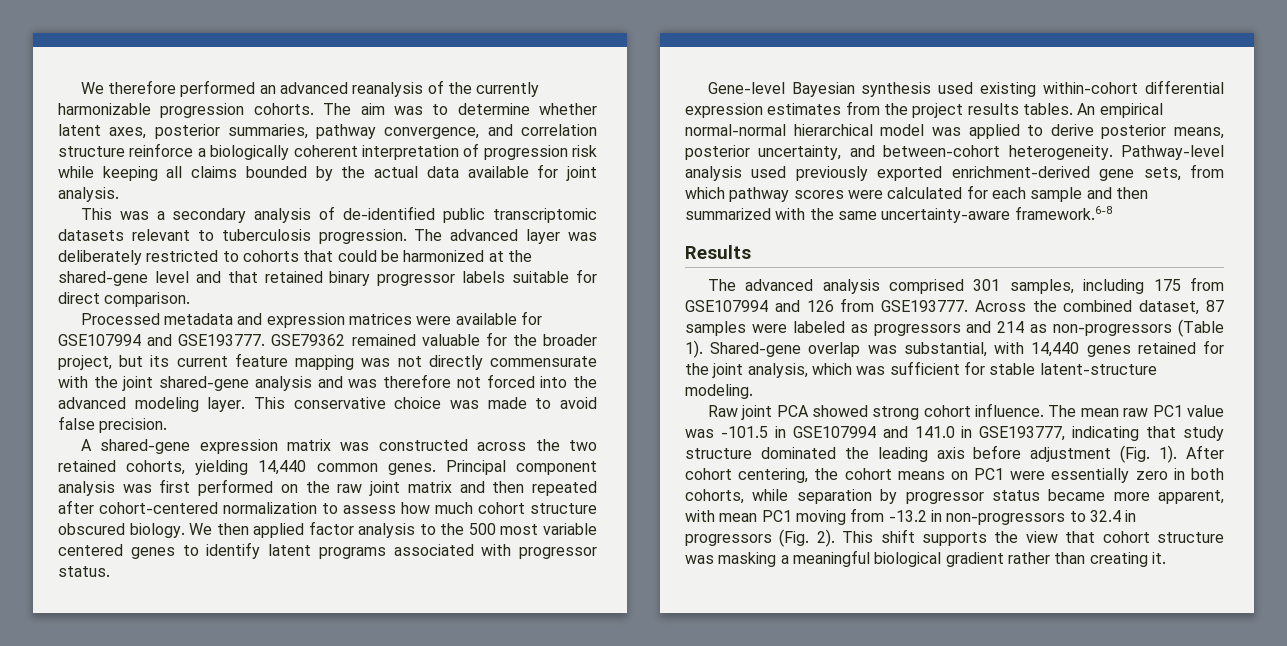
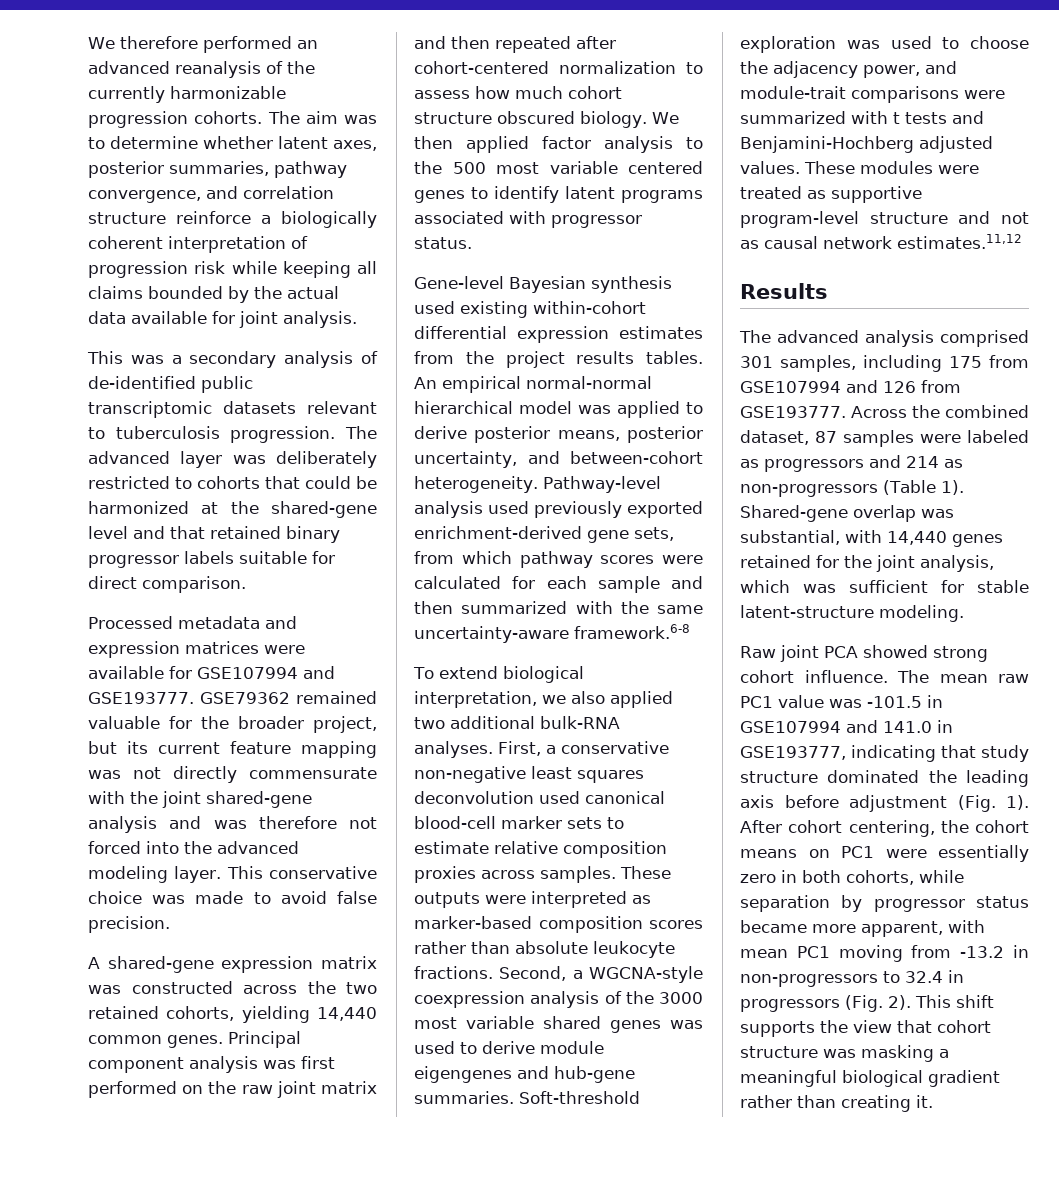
+ To extend biological interpretation, we also applied two additional bulk-RNA analyses. First, a conservative non-negative least squares deconvolution used canonical blood-cell marker sets to estimate relative composition proxies across samples. These outputs were interpreted as marker-based composition scores rather than absolute leukocyte fractions. Second, a WGCNA-style coexpression analysis of the 3000 most variable shared genes was used to derive module eigengenes and hub-gene summaries. Soft-threshold exploration was used to choose the adjacency power, and module-trait comparisons were summarized with t tests and Benjamini-Hochberg adjusted values. These modules were treated as supportive program-level structure and not as causal network estimates.11,12

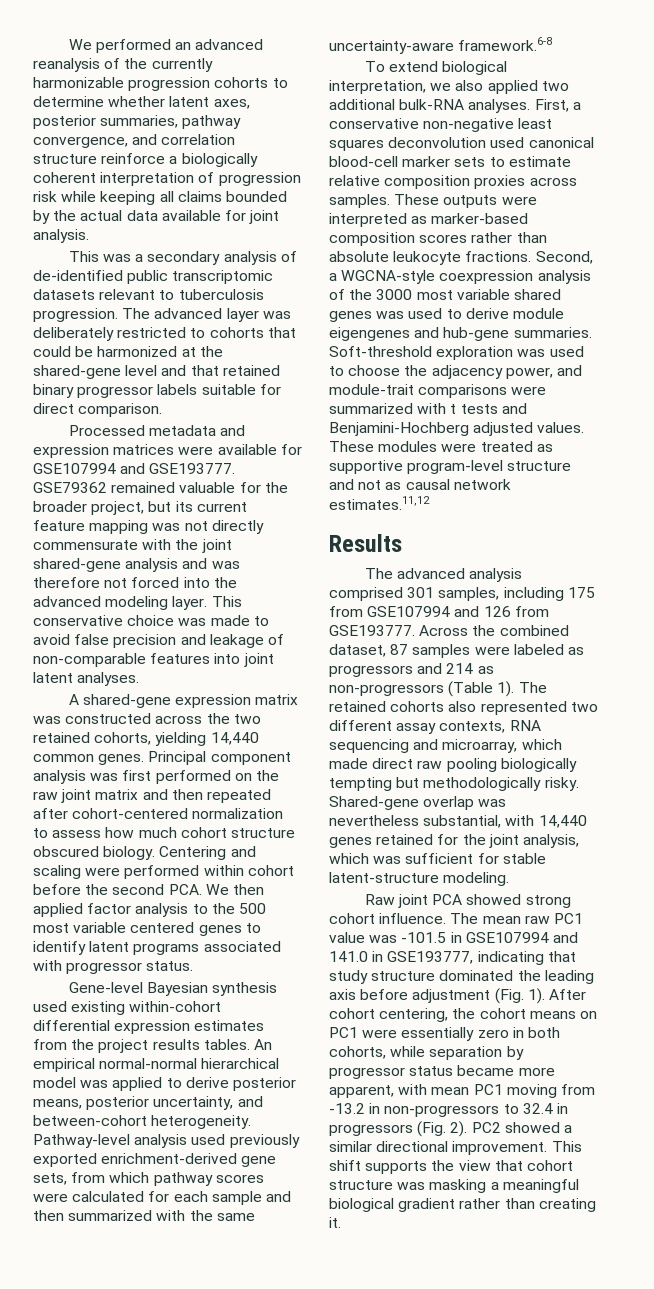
- We therefore performed an advanced reanalysis of the currently harmonizable progression cohorts. The aim was to determine whether latent axes, posterior summaries, pathway convergence, and correlation structure reinforce a biologically coherent interpretation of progression risk while keeping all claims bounded by the actual data available for joint analysis.
+ We performed an advanced reanalysis of the currently harmonizable progression cohorts to determine whether latent axes, posterior summaries, pathway convergence, and correlation structure reinforce a biologically coherent interpretation of progression risk while keeping all claims bounded by the actual data available for joint analysis.
- This conservative choice was made to avoid false precision.
+ This conservative choice was made to avoid false precision and leakage of non-comparable features into joint latent analyses.
- We then applied factor analysis to the 500 most variable centered genes to identify latent programs associated with progressor status.
+ Centering and scaling were performed within cohort before the second PCA. We then applied factor analysis to the 500 most variable centered genes to identify latent programs associated with progressor status.
+ The retained cohorts also represented two different assay contexts, RNA sequencing and microarray, which made direct raw pooling biologically tempting but methodologically risky.
- Shared-gene overlap was substantial, with 14,440 genes retained for the joint analysis, which was sufficient for stable latent-structure modeling.
+ Shared-gene overlap was nevertheless substantial, with 14,440 genes retained for the joint analysis, which was sufficient for stable latent-structure modeling.
+ PC2 showed a similar directional improvement.

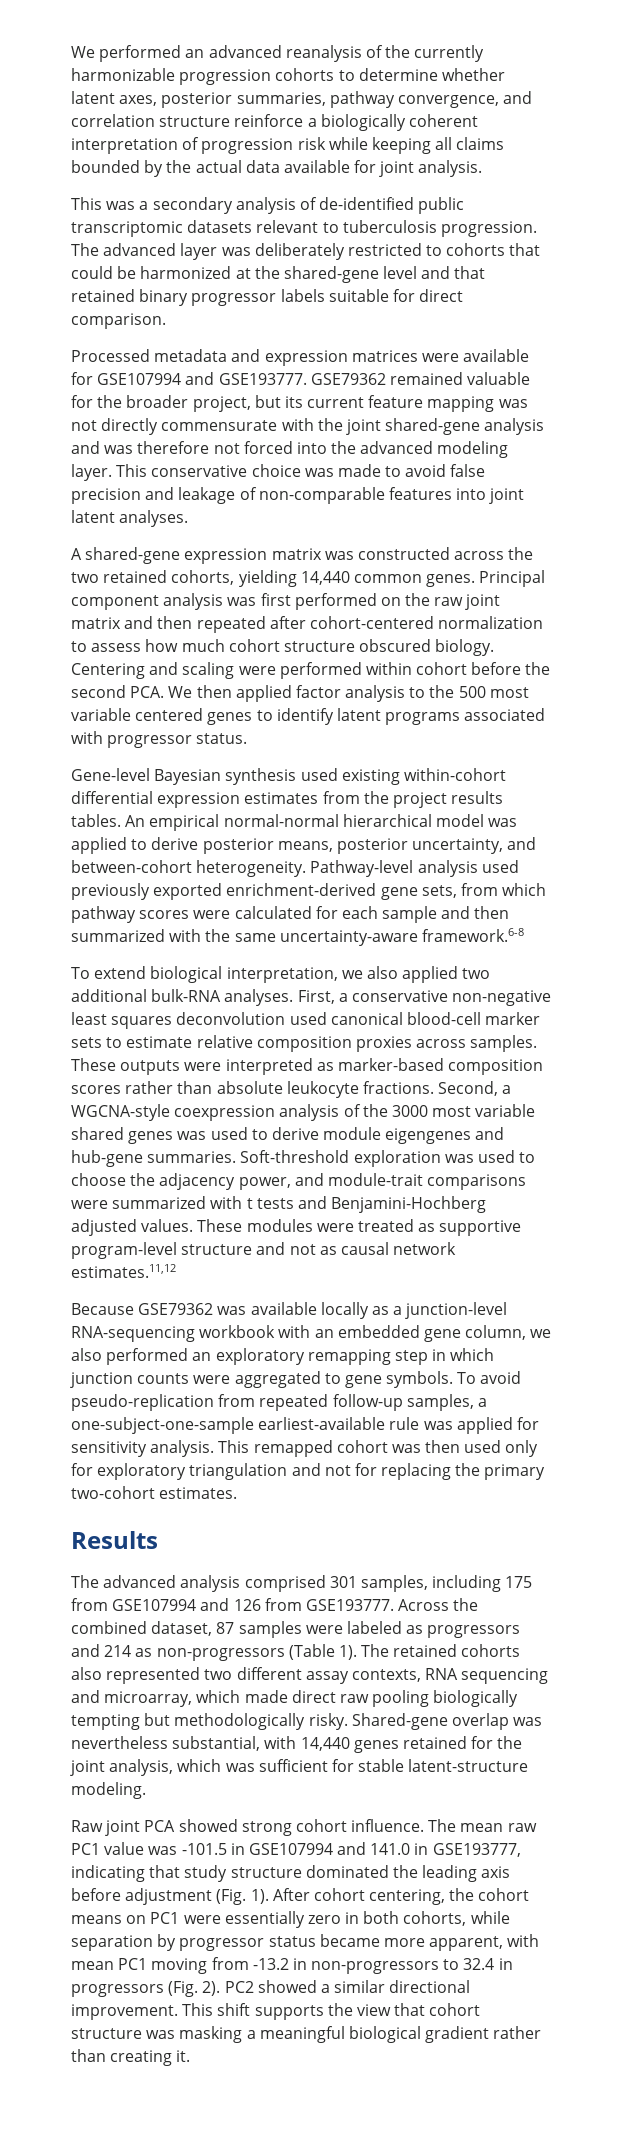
+ Because GSE79362 was available locally as a junction-level RNA-sequencing workbook with an embedded gene column, we also performed an exploratory remapping step in which junction counts were aggregated to gene symbols. To avoid pseudo-replication from repeated follow-up samples, a one-subject-one-sample earliest-available rule was applied for sensitivity analysis. This remapped cohort was then used only for exploratory triangulation and not for replacing the primary two-cohort estimates.

